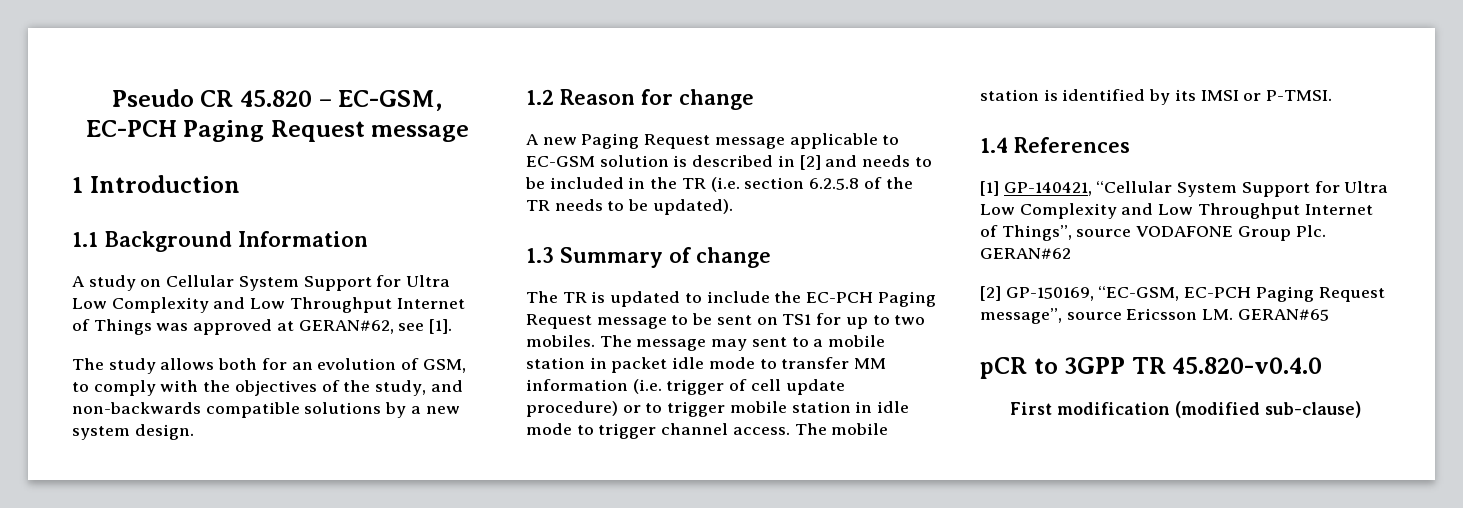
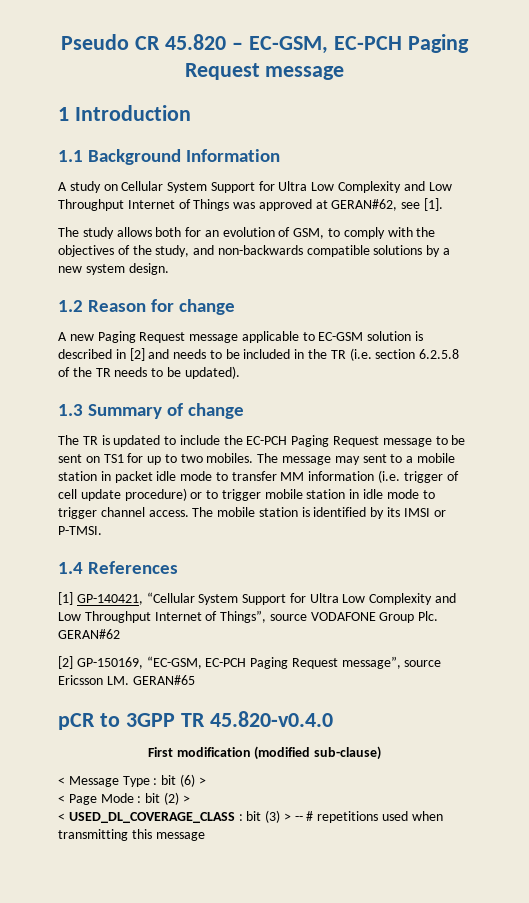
+ < Message Type : bit (6) >
+ < Page Mode : bit (2) >
+ < USED_DL_COVERAGE_CLASS : bit (3) > -- # repetitions used when transmitting this message

